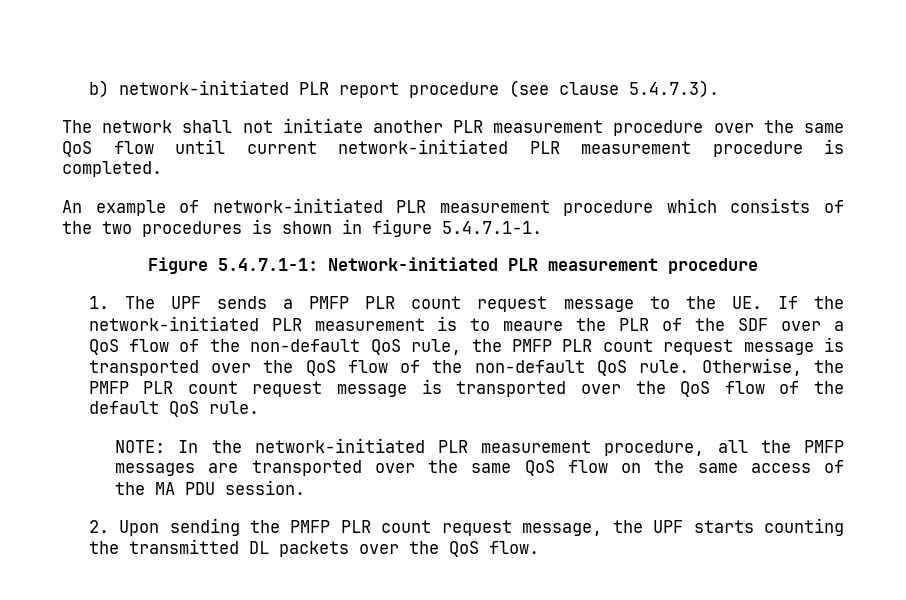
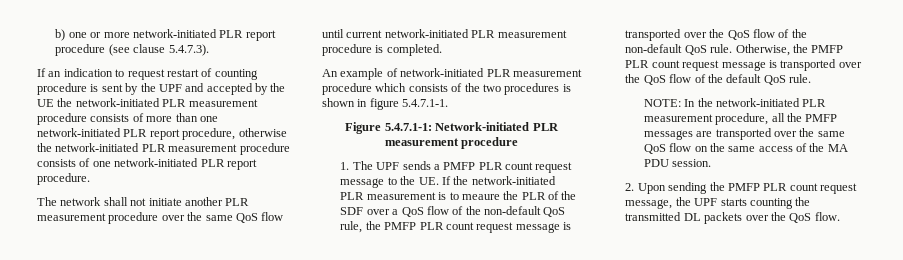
- b) network-initiated PLR report procedure (see clause 5.4.7.3).
+ b) one or more network-initiated PLR report procedure (see clause 5.4.7.3).
+ If an indication to request restart of counting procedure is sent by the UPF and accepted by the UE the network-initiated PLR measurement procedure consists of more than one network-initiated PLR report procedure, otherwise the network-initiated PLR measurement procedure consists of one network-initiated PLR report procedure.

